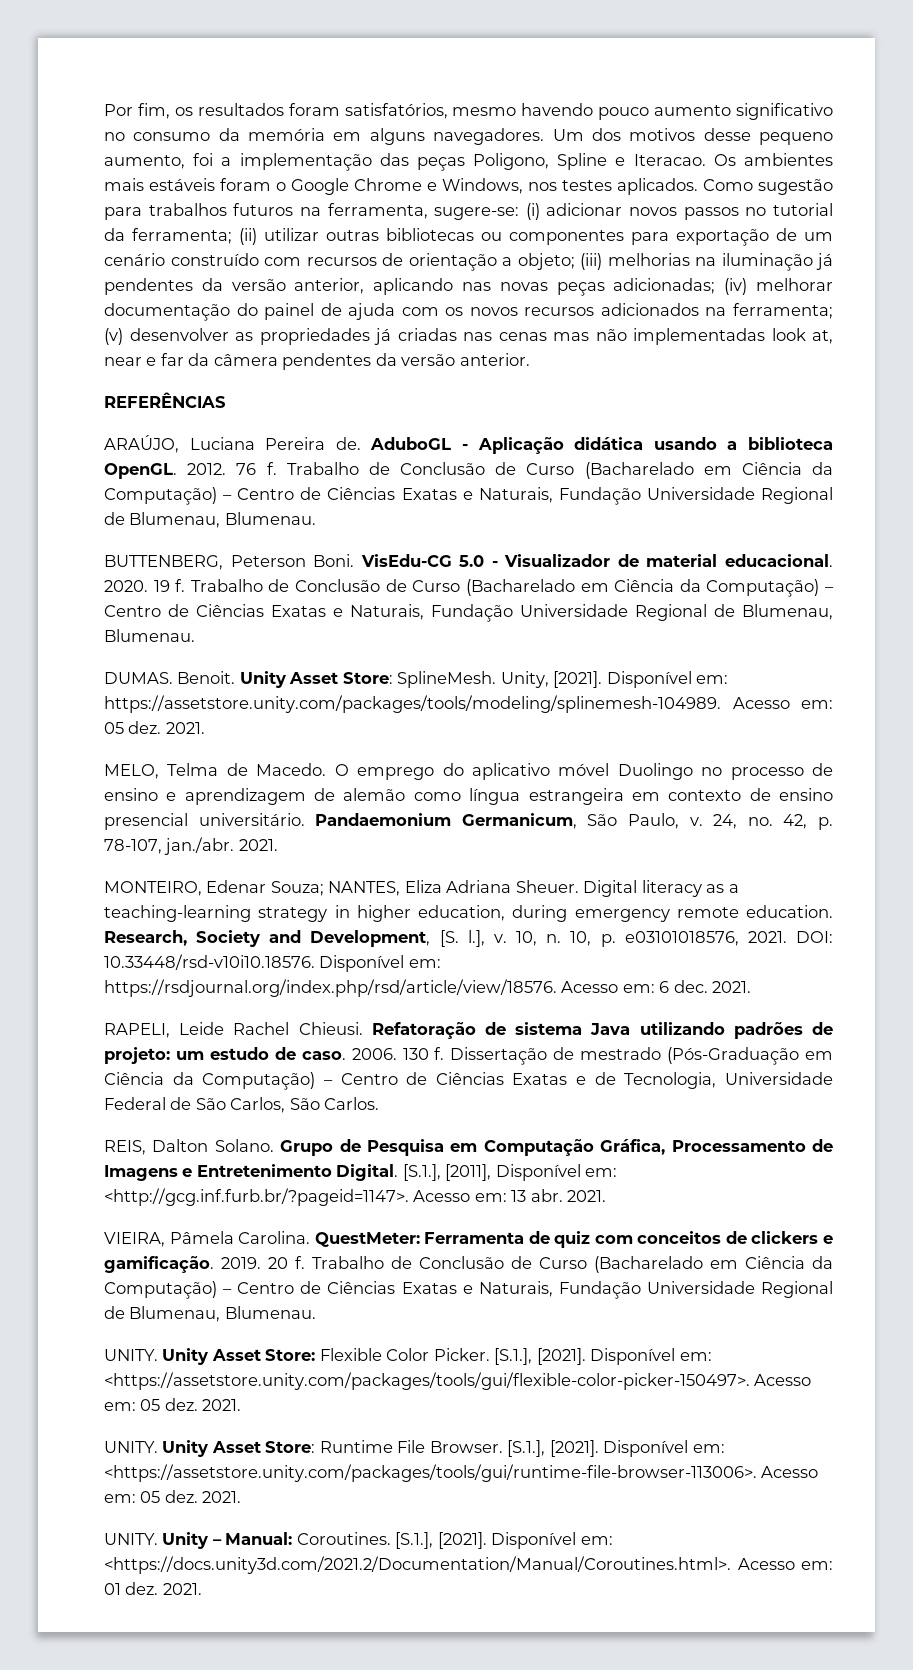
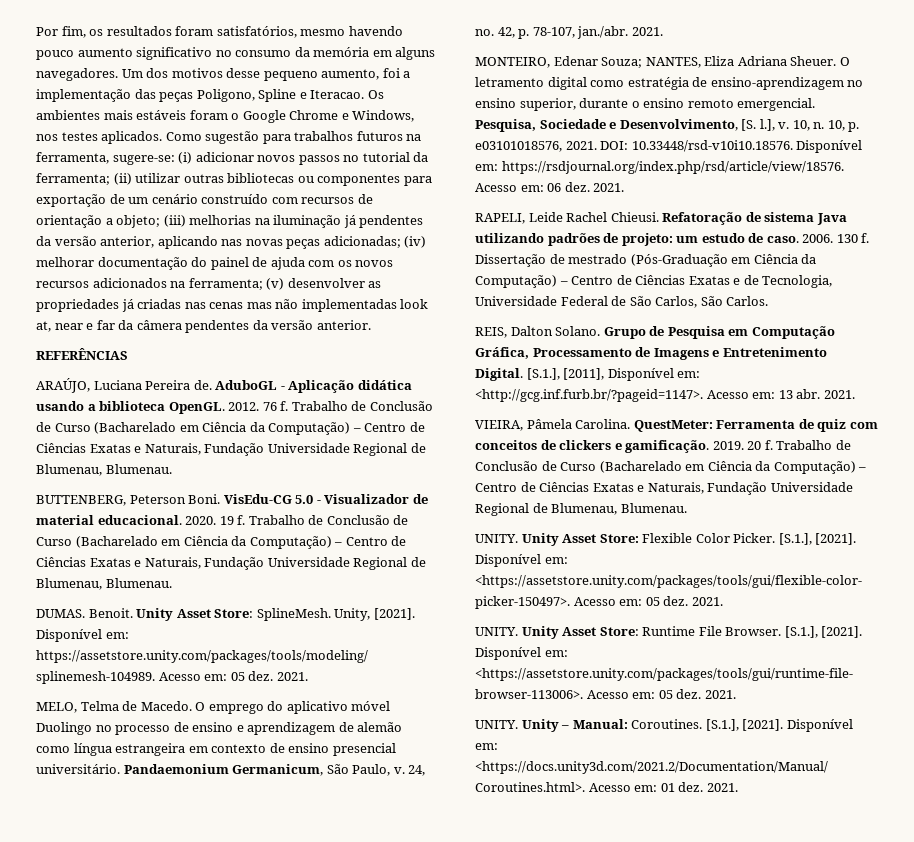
- Digital literacy as a teaching-learning strategy in higher education, during emergency remote education. Research, Society and Development, [S. l.], v.
+ O letramento digital como estratégia de ensino-aprendizagem no ensino superior, durante o ensino remoto emergencial. Pesquisa, Sociedade e Desenvolvimento, [S. l.], v.
- DOI: 10.33448/rsd-v10i10.18576. Disponível em: https://rsdjournal.org/index.php/rsd/article/view/18576. Acesso em: 6 dec.
+ DOI: 10.33448/rsd-v10i10.18576. Disponível em: https://rsdjournal.org/index.php/rsd/article/view/18576. Acesso em: 06 dez.

